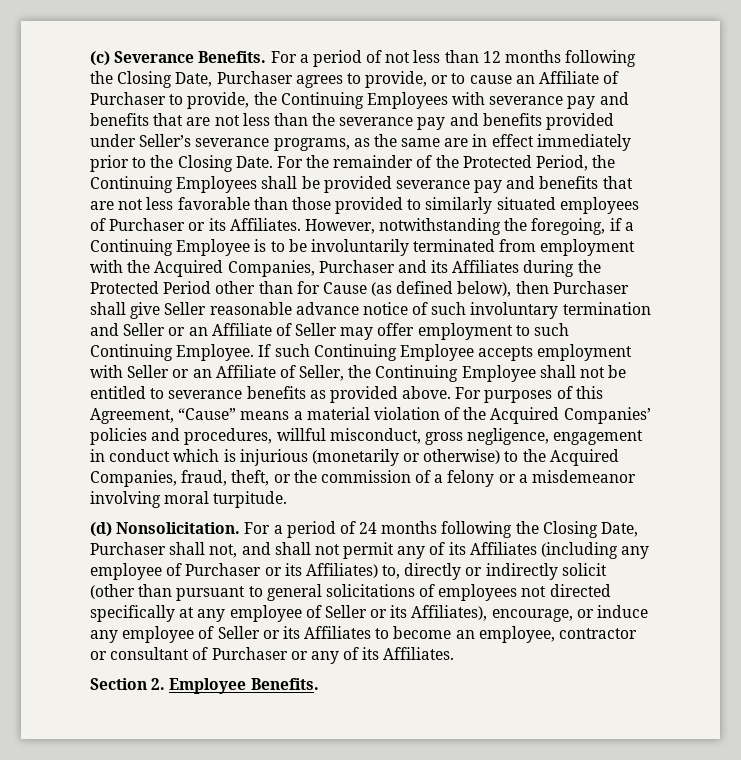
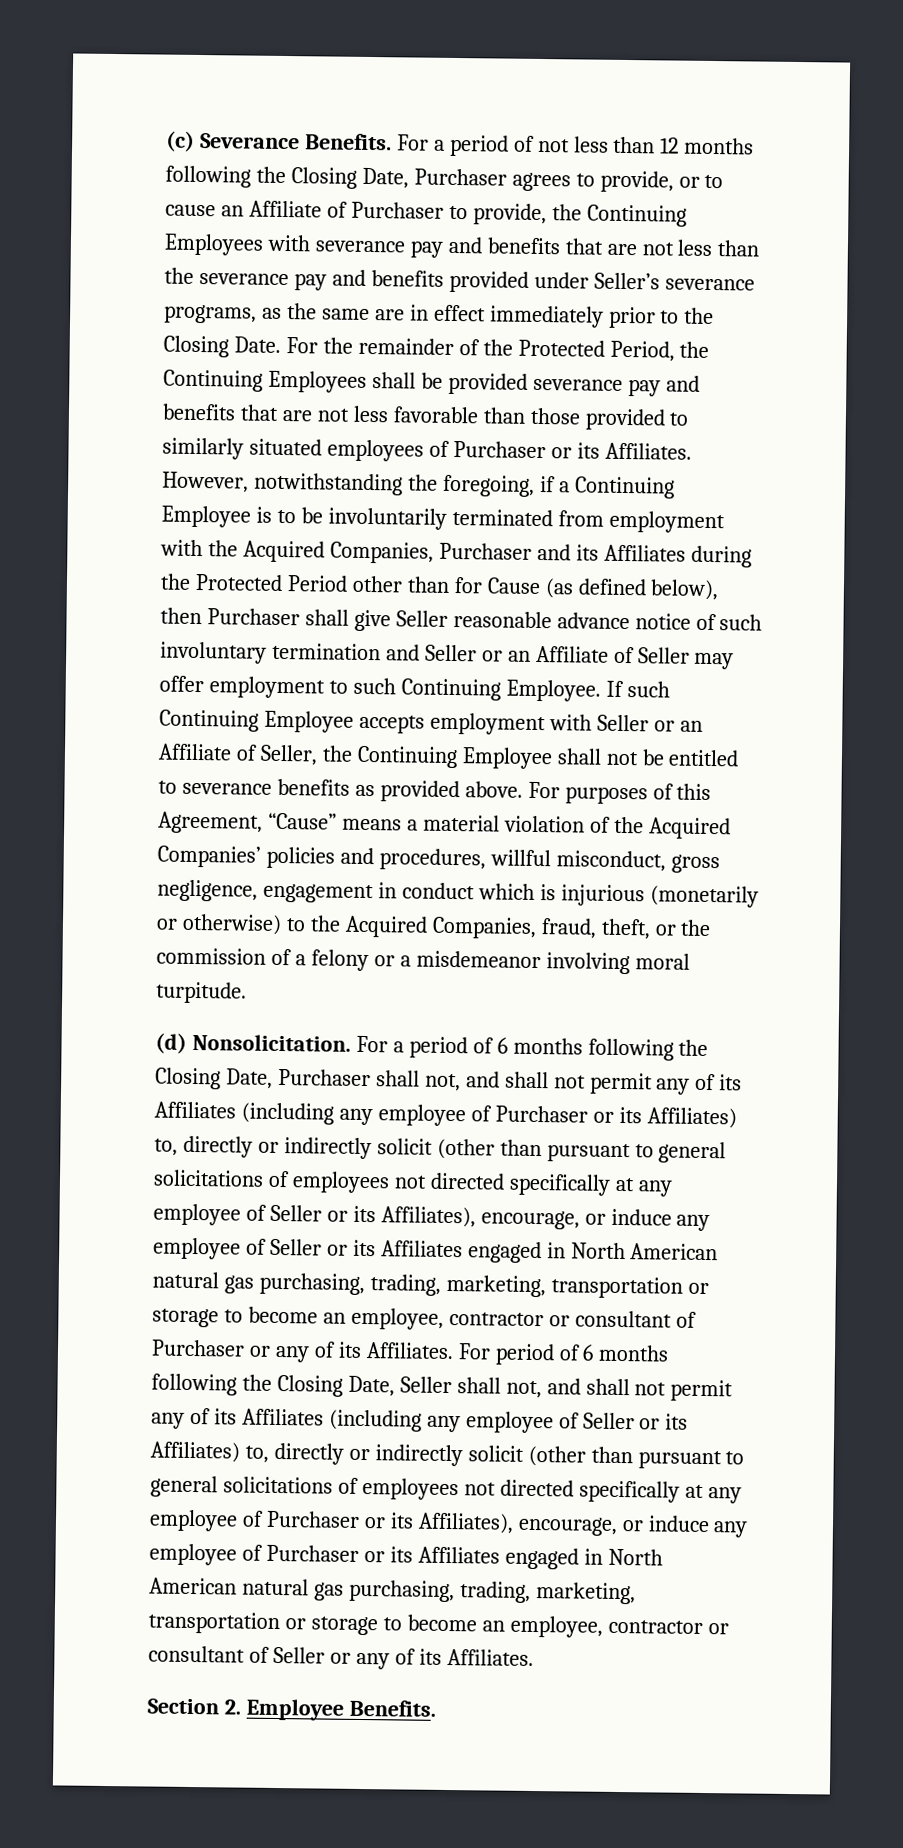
- For a period of 24 months following the Closing Date, Purchaser shall not, and shall not permit any of its Affiliates (including any employee of Purchaser or its Affiliates) to, directly or indirectly solicit (other than pursuant to general solicitations of employees not directed specifically at any employee of Seller or its Affiliates), encourage, or induce any employee of Seller or its Affiliates to become an employee, contractor or consultant of Purchaser or any of its Affiliates.
+ For a period of 6 months following the Closing Date, Purchaser shall not, and shall not permit any of its Affiliates (including any employee of Purchaser or its Affiliates) to, directly or indirectly solicit (other than pursuant to general solicitations of employees not directed specifically at any employee of Seller or its Affiliates), encourage, or induce any employee of Seller or its Affiliates engaged in North American natural gas purchasing, trading, marketing, transportation or storage to become an employee, contractor or consultant of Purchaser or any of its Affiliates. For period of 6 months following the Closing Date, Seller shall not, and shall not permit any of its Affiliates (including any employee of Seller or its Affiliates) to, directly or indirectly solicit (other than pursuant to general solicitations of employees not directed specifically at any employee of Purchaser or its Affiliates), encourage, or induce any employee of Purchaser or its Affiliates engaged in North American natural gas purchasing, trading, marketing, transportation or storage to become an employee, contractor or consultant of Seller or any of its Affiliates.

